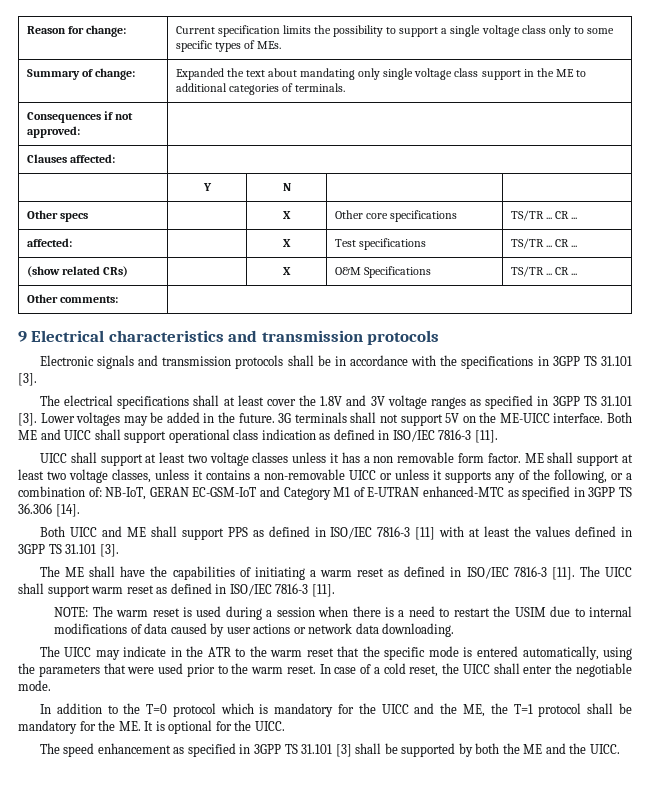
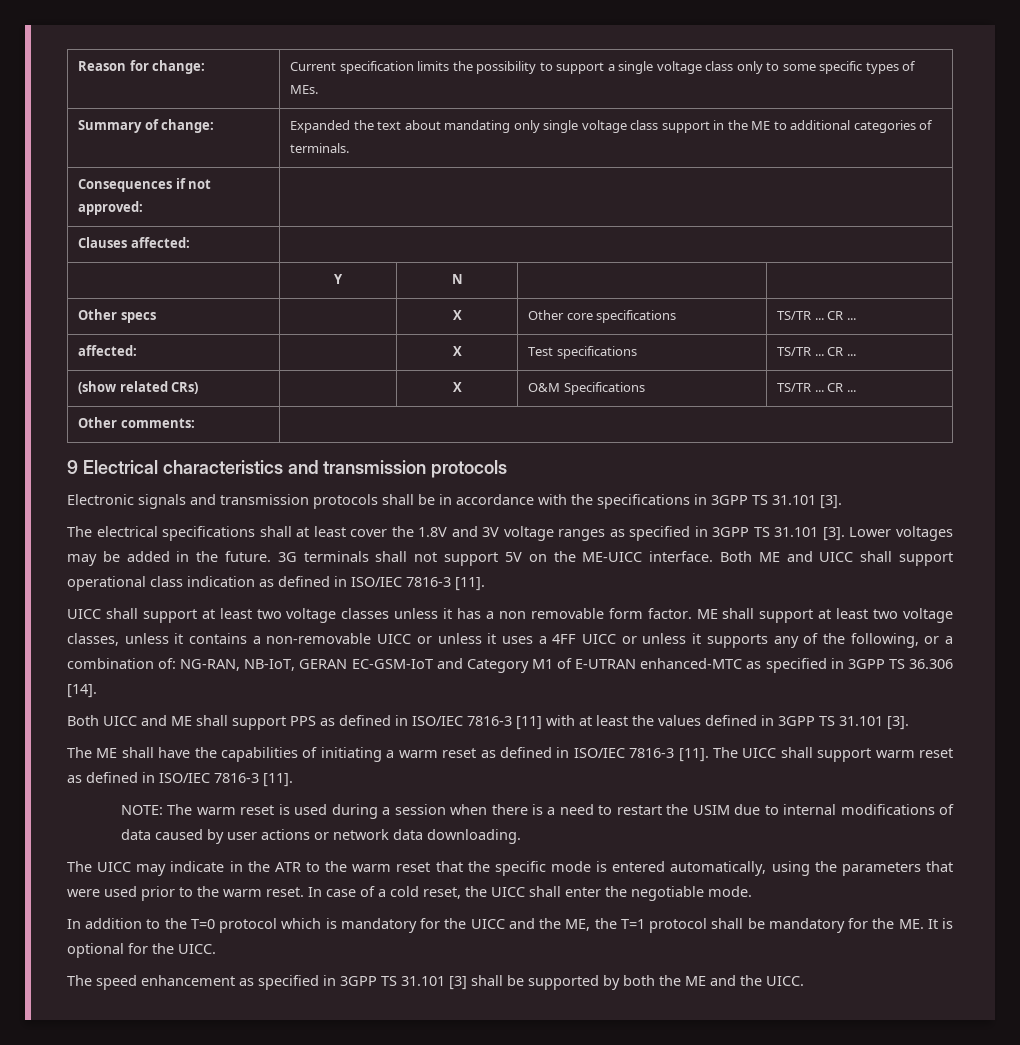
- ME shall support at least two voltage classes, unless it contains a non-removable UICC or unless it supports any of the following, or a combination of: NB-IoT, GERAN EC-GSM-IoT and Category M1 of E-UTRAN enhanced-MTC as specified in 3GPP TS 36.306 [14].
+ ME shall support at least two voltage classes, unless it contains a non-removable UICC or unless it uses a 4FF UICC or unless it supports any of the following, or a combination of: NG-RAN, NB-IoT, GERAN EC-GSM-IoT and Category M1 of E-UTRAN enhanced-MTC as specified in 3GPP TS 36.306 [14].

